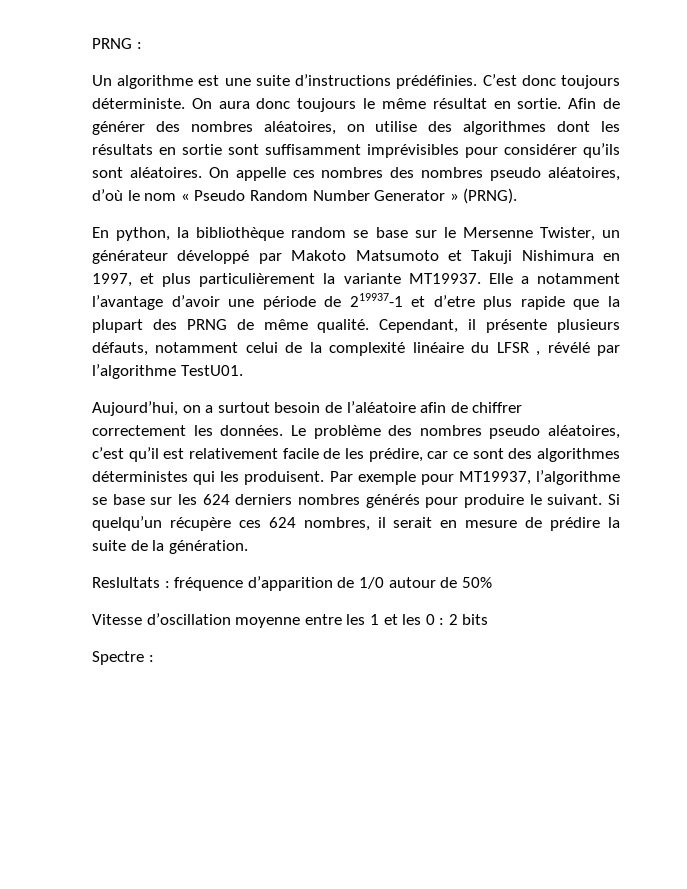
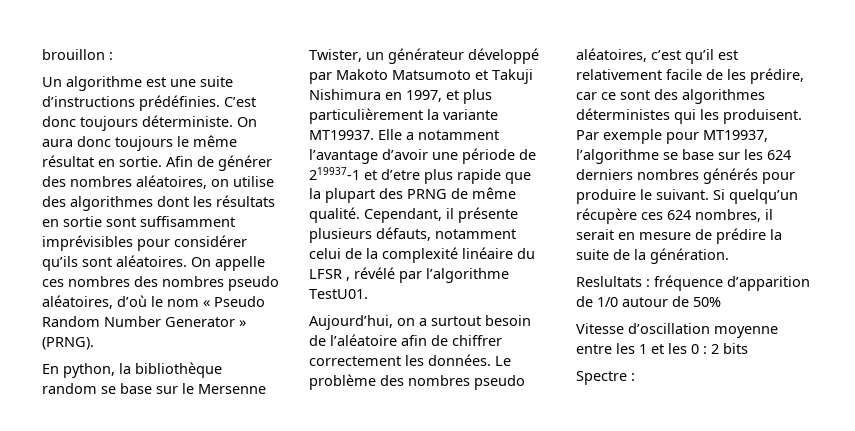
- PRNG :
+ brouillon :

